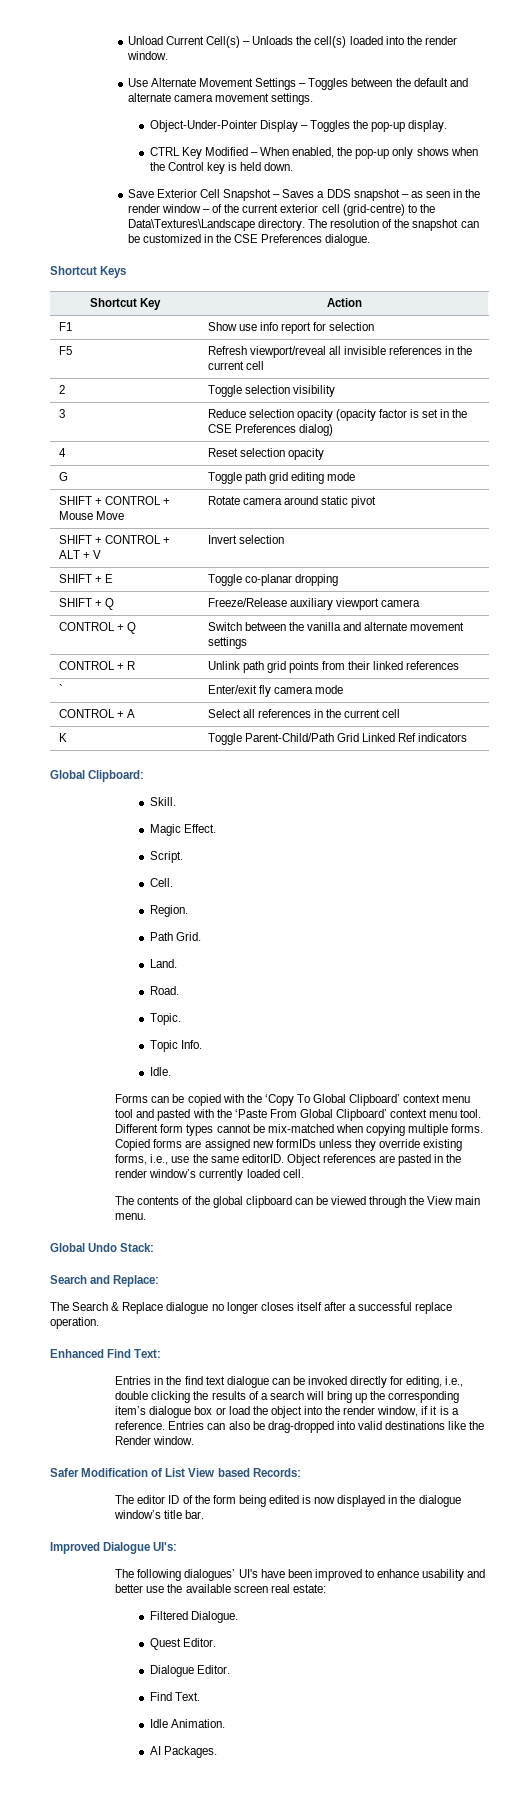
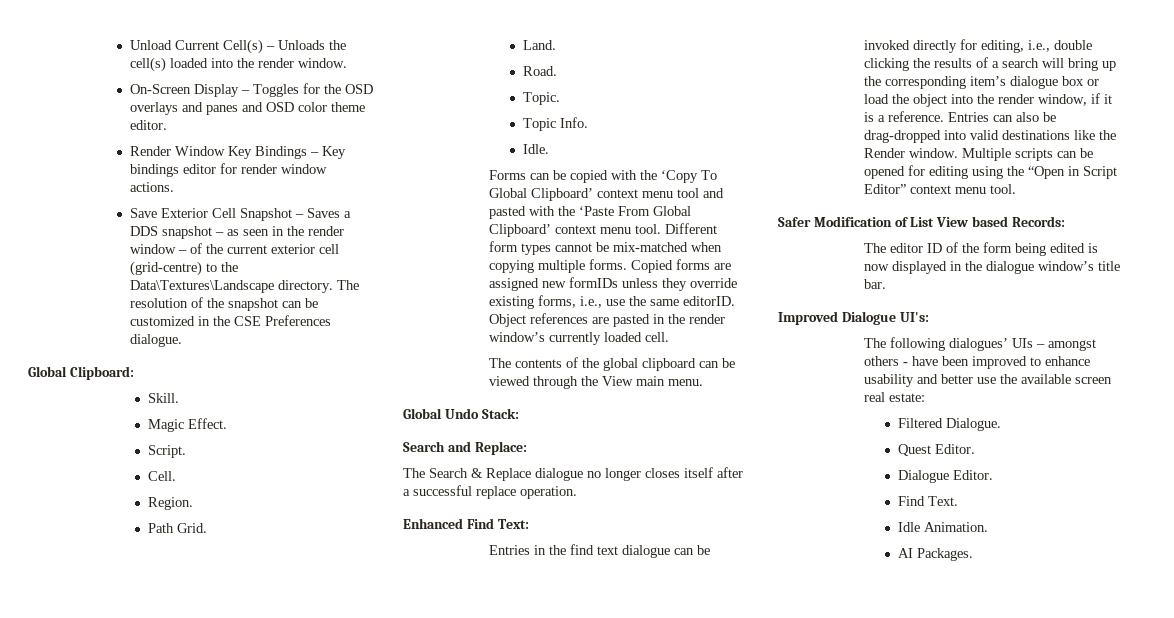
- Use Alternate Movement Settings – Toggles between the default and alternate camera movement settings.
- Object-Under-Pointer Display – Toggles the pop-up display.
- CTRL Key Modified – When enabled, the pop-up only shows when the Control key is held down.
+ On-Screen Display – Toggles for the OSD overlays and panes and OSD color theme editor.
+ Render Window Key Bindings – Key bindings editor for render window actions.
- Shortcut Keys
- Shortcut Key | Action
- F1 | Show use info report for selection
- F5 | Refresh viewport/reveal all invisible references in the current cell
- 2 | Toggle selection visibility
- 3 | Reduce selection opacity (opacity factor is set in the CSE Preferences dialog)
- 4 | Reset selection opacity
- G | Toggle path grid editing mode
- SHIFT + CONTROL + Mouse Move | Rotate camera around static pivot
- SHIFT + CONTROL + ALT + V | Invert selection
- SHIFT + E | Toggle co-planar dropping
- SHIFT + Q | Freeze/Release auxiliary viewport camera
- CONTROL + Q | Switch between the vanilla and alternate movement settings
- CONTROL + R | Unlink path grid points from their linked references
- ` | Enter/exit fly camera mode
- CONTROL + A | Select all references in the current cell
- K | Toggle Parent-Child/Path Grid Linked Ref indicators
+ Multiple scripts can be opened for editing using the “Open in Script Editor” context menu tool.
- The following dialogues’ UI's have been improved to enhance usability and better use the available screen real estate:
+ The following dialogues’ UIs – amongst others - have been improved to enhance usability and better use the available screen real estate:

